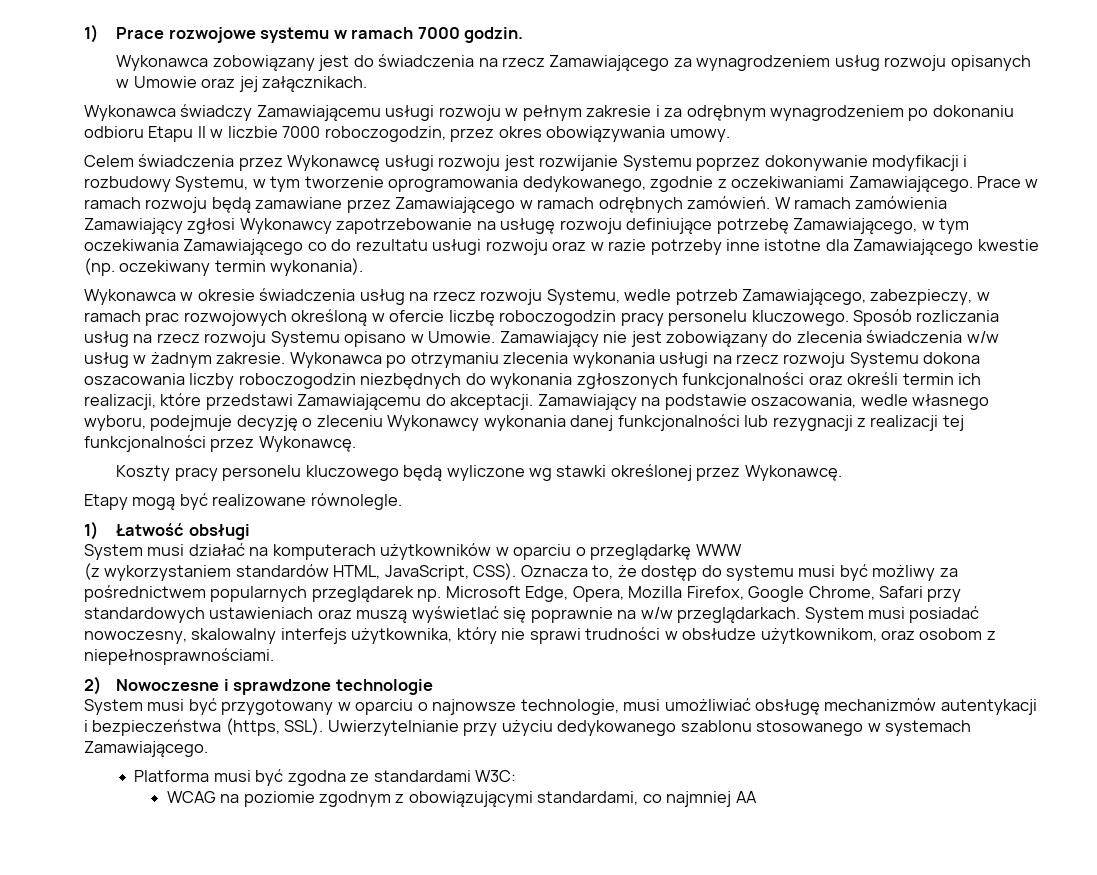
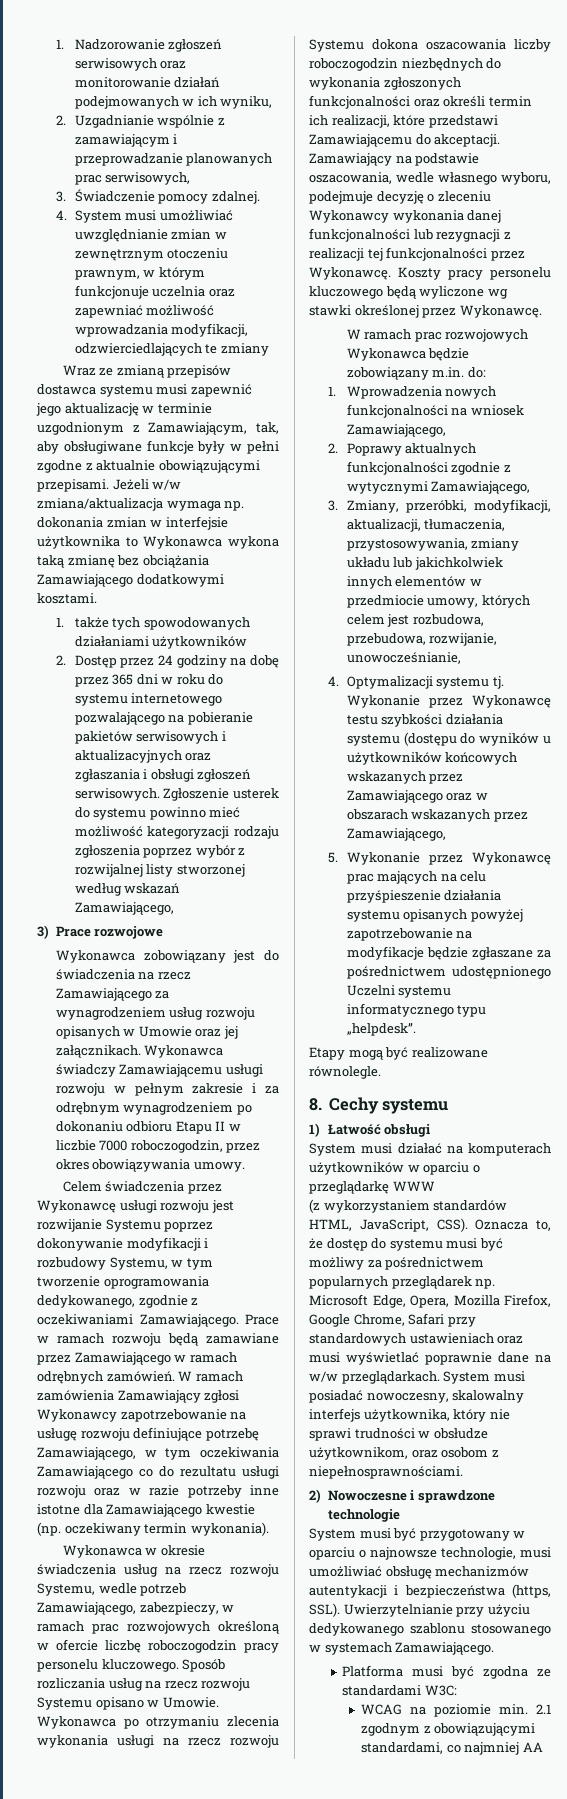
- 1) Prace rozwojowe systemu w ramach 7000 godzin.
+ 1. Nadzorowanie zgłoszeń serwisowych oraz monitorowanie działań podejmowanych w ich wyniku,
+ 2. Uzgadnianie wspólnie z zamawiającym i przeprowadzanie planowanych prac serwisowych,
+ 3. Świadczenie pomocy zdalnej.
+ 4. System musi umożliwiać uwzględnianie zmian w zewnętrznym otoczeniu prawnym, w którym funkcjonuje uczelnia oraz zapewniać możliwość wprowadzania modyfikacji, odzwierciedlających te zmiany
+ Wraz ze zmianą przepisów dostawca systemu musi zapewnić jego aktualizację w terminie uzgodnionym z Zamawiającym, tak, aby obsługiwane funkcje były w pełni zgodne z aktualnie obowiązującymi przepisami. Jeżeli w/w zmiana/aktualizacja wymaga np. dokonania zmian w interfejsie użytkownika to Wykonawca wykona taką zmianę bez obciążania Zamawiającego dodatkowymi kosztami.
+ 1. także tych spowodowanych działaniami użytkowników
+ 2. Dostęp przez 24 godziny na dobę przez 365 dni w roku do systemu internetowego pozwalającego na pobieranie pakietów serwisowych i aktualizacyjnych oraz zgłaszania i obsługi zgłoszeń serwisowych. Zgłoszenie usterek do systemu powinno mieć możliwość kategoryzacji rodzaju zgłoszenia poprzez wybór z rozwijalnej listy stworzonej według wskazań Zamawiającego,
+ 3) Prace rozwojowe
- Wykonawca zobowiązany jest do świadczenia na rzecz Zamawiającego za wynagrodzeniem usług rozwoju opisanych w Umowie oraz jej załącznikach.
- Wykonawca świadczy Zamawiającemu usługi rozwoju w pełnym zakresie i za odrębnym wynagrodzeniem po dokonaniu odbioru Etapu II w liczbie 7000 roboczogodzin, przez okres obowiązywania umowy.
+ Wykonawca zobowiązany jest do świadczenia na rzecz Zamawiającego za wynagrodzeniem usług rozwoju opisanych w Umowie oraz jej załącznikach. Wykonawca świadczy Zamawiającemu usługi rozwoju w pełnym zakresie i za odrębnym wynagrodzeniem po dokonaniu odbioru Etapu II w liczbie 7000 roboczogodzin, przez okres obowiązywania umowy.
- Zamawiający nie jest zobowiązany do zlecenia świadczenia w/w usług w żadnym zakresie.
- Zamawiający na podstawie oszacowania, wedle własnego wyboru, podejmuje decyzję o zleceniu Wykonawcy wykonania danej funkcjonalności lub rezygnacji z realizacji tej funkcjonalności przez Wykonawcę.
- Koszty pracy personelu kluczowego będą wyliczone wg stawki określonej przez Wykonawcę.
+ Zamawiający na podstawie oszacowania, wedle własnego wyboru, podejmuje decyzję o zleceniu Wykonawcy wykonania danej funkcjonalności lub rezygnacji z realizacji tej funkcjonalności przez Wykonawcę. Koszty pracy personelu kluczowego będą wyliczone wg stawki określonej przez Wykonawcę.
+ W ramach prac rozwojowych Wykonawca będzie zobowiązany m.in. do:
+ 1. Wprowadzenia nowych funkcjonalności na wniosek Zamawiającego,
+ 2. Poprawy aktualnych funkcjonalności zgodnie z wytycznymi Zamawiającego,
+ 3. Zmiany, przeróbki, modyfikacji, aktualizacji, tłumaczenia, przystosowywania, zmiany układu lub jakichkolwiek innych elementów w przedmiocie umowy, których celem jest rozbudowa, przebudowa, rozwijanie, unowocześnianie,
+ 4. Optymalizacji systemu tj. Wykonanie przez Wykonawcę testu szybkości działania systemu (dostępu do wyników u użytkowników końcowych wskazanych przez Zamawiającego oraz w obszarach wskazanych przez Zamawiającego,
+ 5. Wykonanie przez Wykonawcę prac mających na celu przyśpieszenie działania systemu opisanych powyżej zapotrzebowanie na modyfikacje będzie zgłaszane za pośrednictwem udostępnionego Uczelni systemu informatycznego typu „helpdesk”.
+ 8. Cechy systemu
- Oznacza to, że dostęp do systemu musi być możliwy za pośrednictwem popularnych przeglądarek np. Microsoft Edge, Opera, Mozilla Firefox, Google Chrome, Safari przy standardowych ustawieniach oraz muszą wyświetlać się poprawnie na w/w przeglądarkach.
+ Oznacza to, że dostęp do systemu musi być możliwy za pośrednictwem popularnych przeglądarek np. Microsoft Edge, Opera, Mozilla Firefox, Google Chrome, Safari przy standardowych ustawieniach oraz musi wyświetlać poprawnie dane na w/w przeglądarkach.
- WCAG na poziomie zgodnym z obowiązującymi standardami, co najmniej AA
+ WCAG na poziomie min. 2.1 zgodnym z obowiązującymi standardami, co najmniej AA

